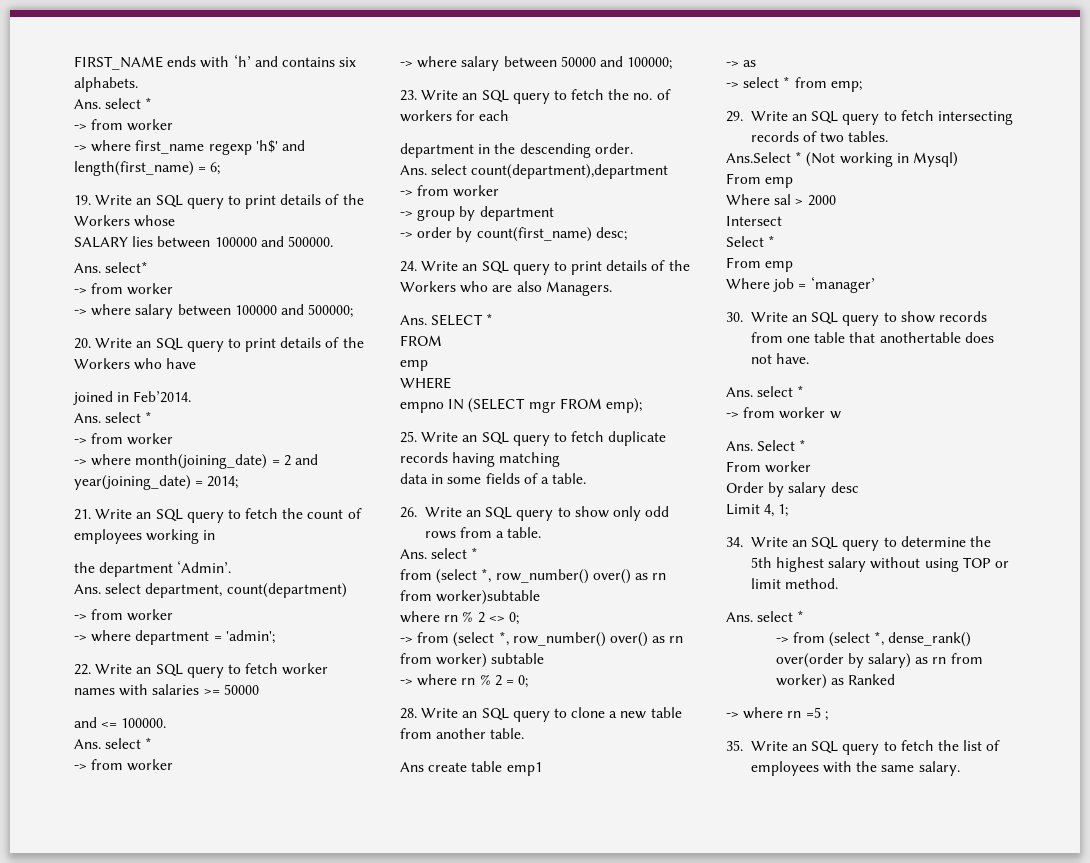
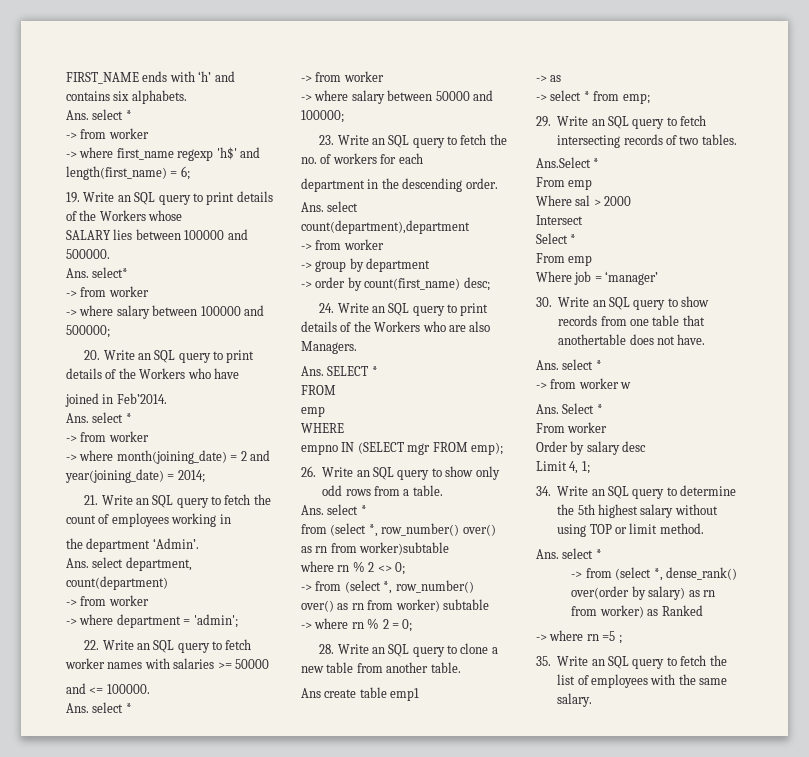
- 25. Write an SQL query to fetch duplicate records having matching
- data in some fields of a table.
- Ans.Select * (Not working in Mysql)
+ Ans.Select *

